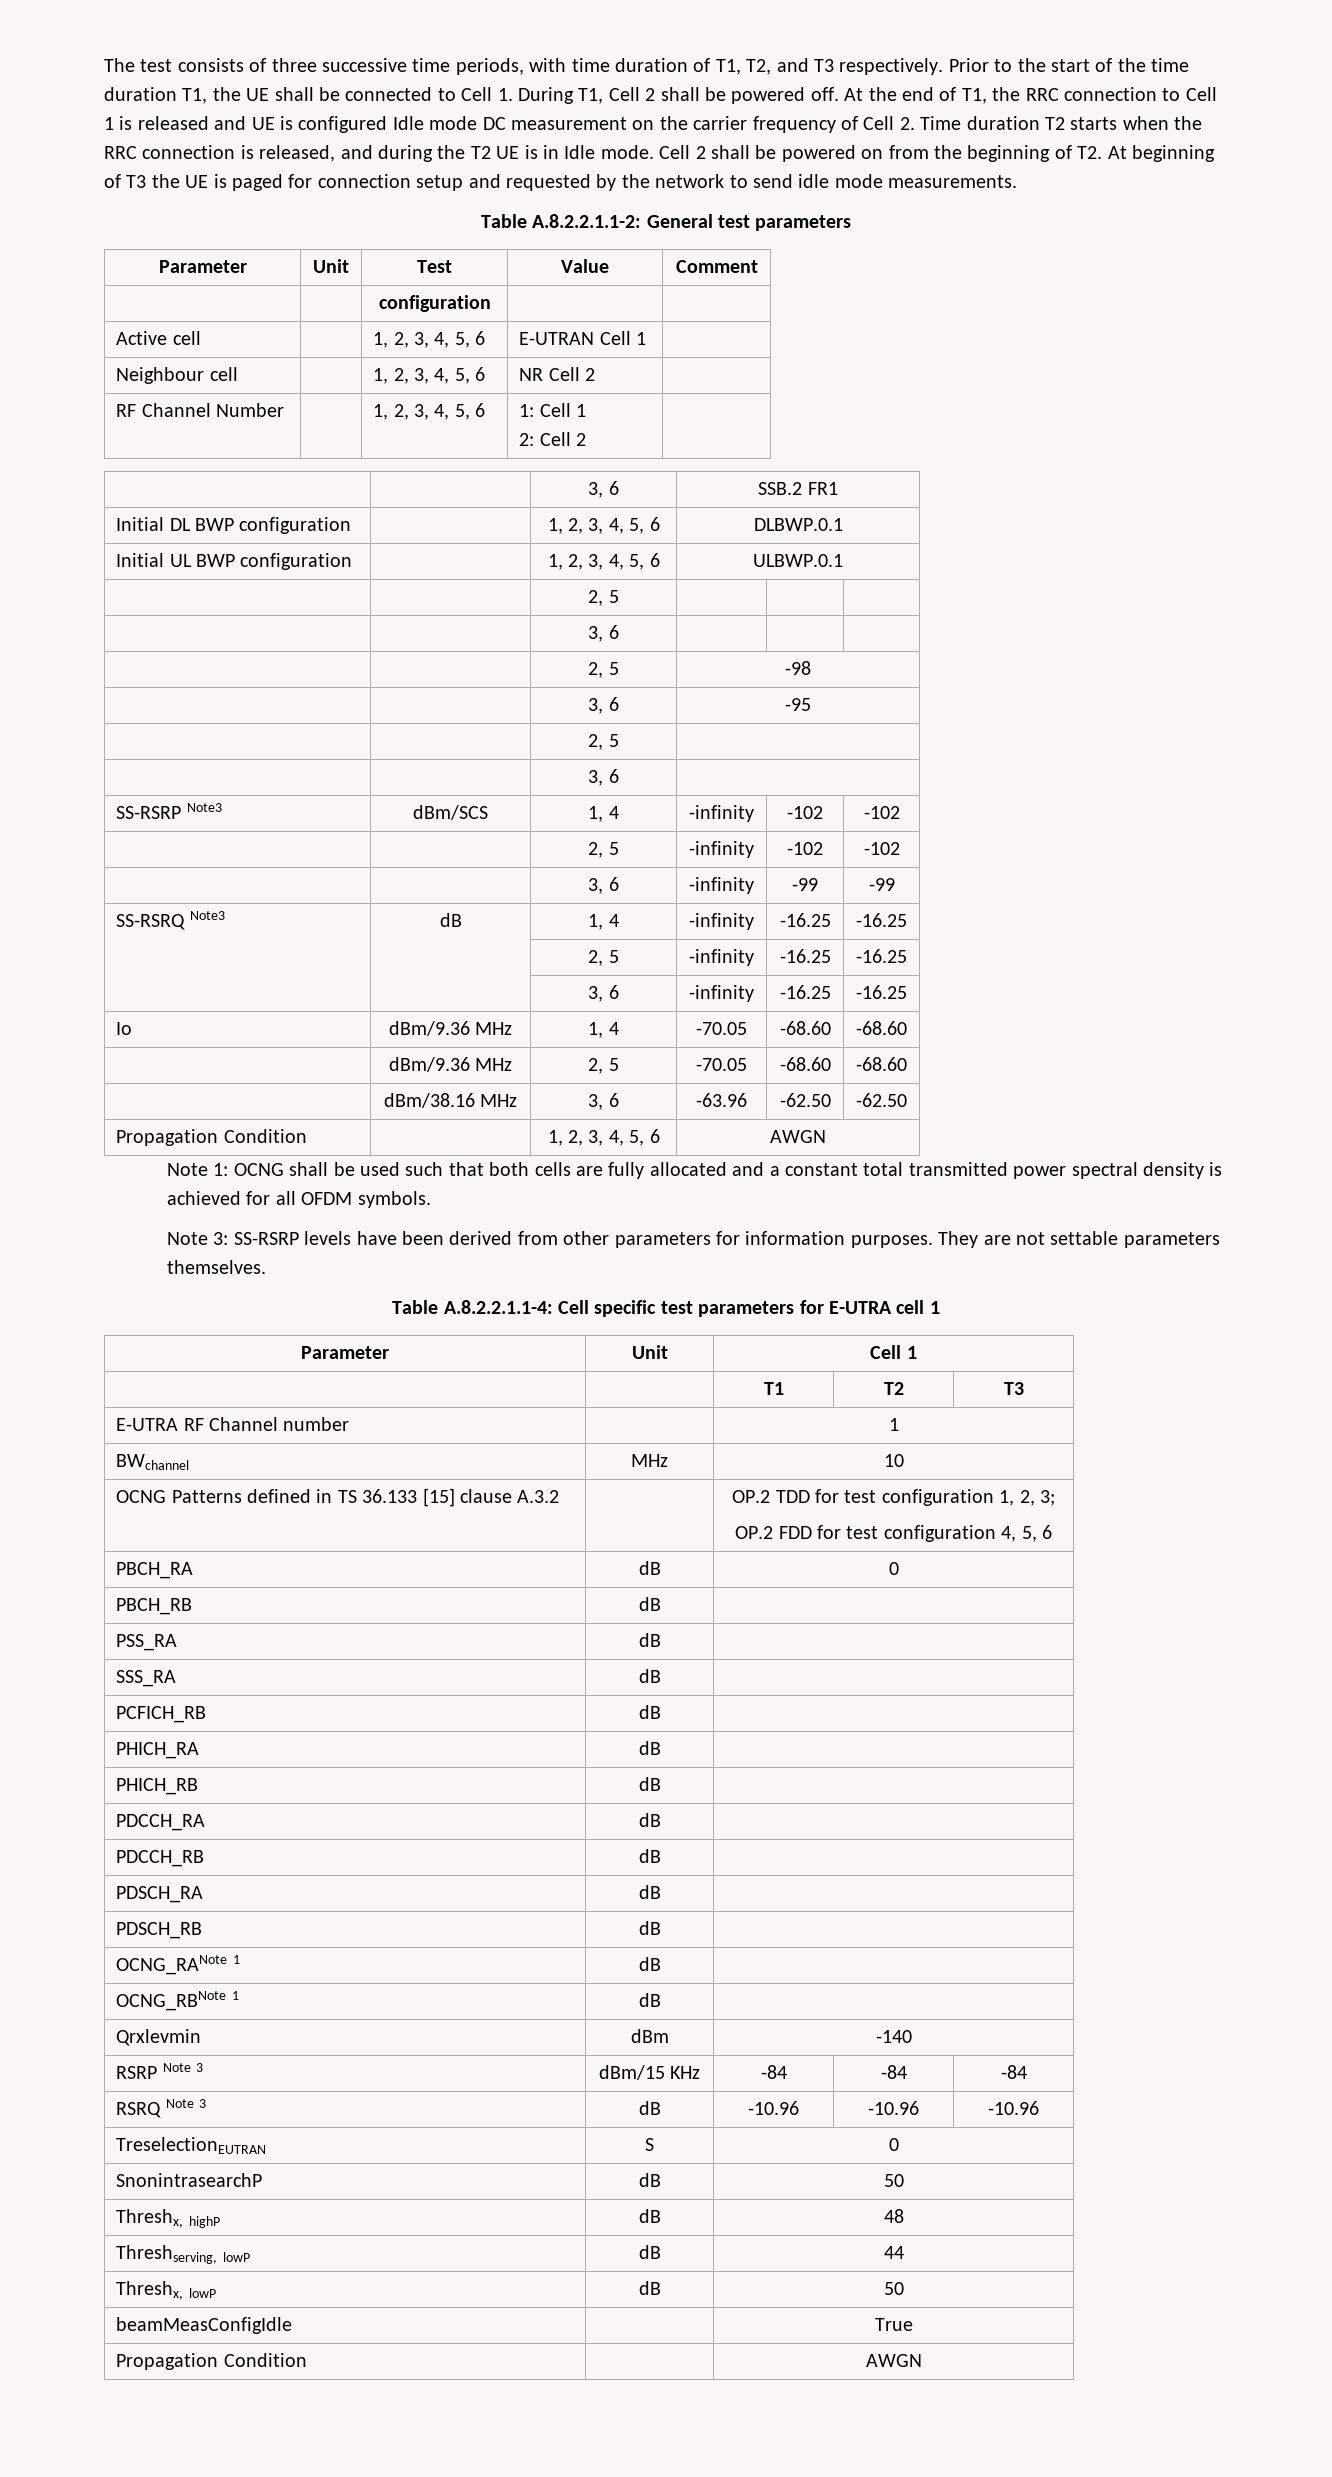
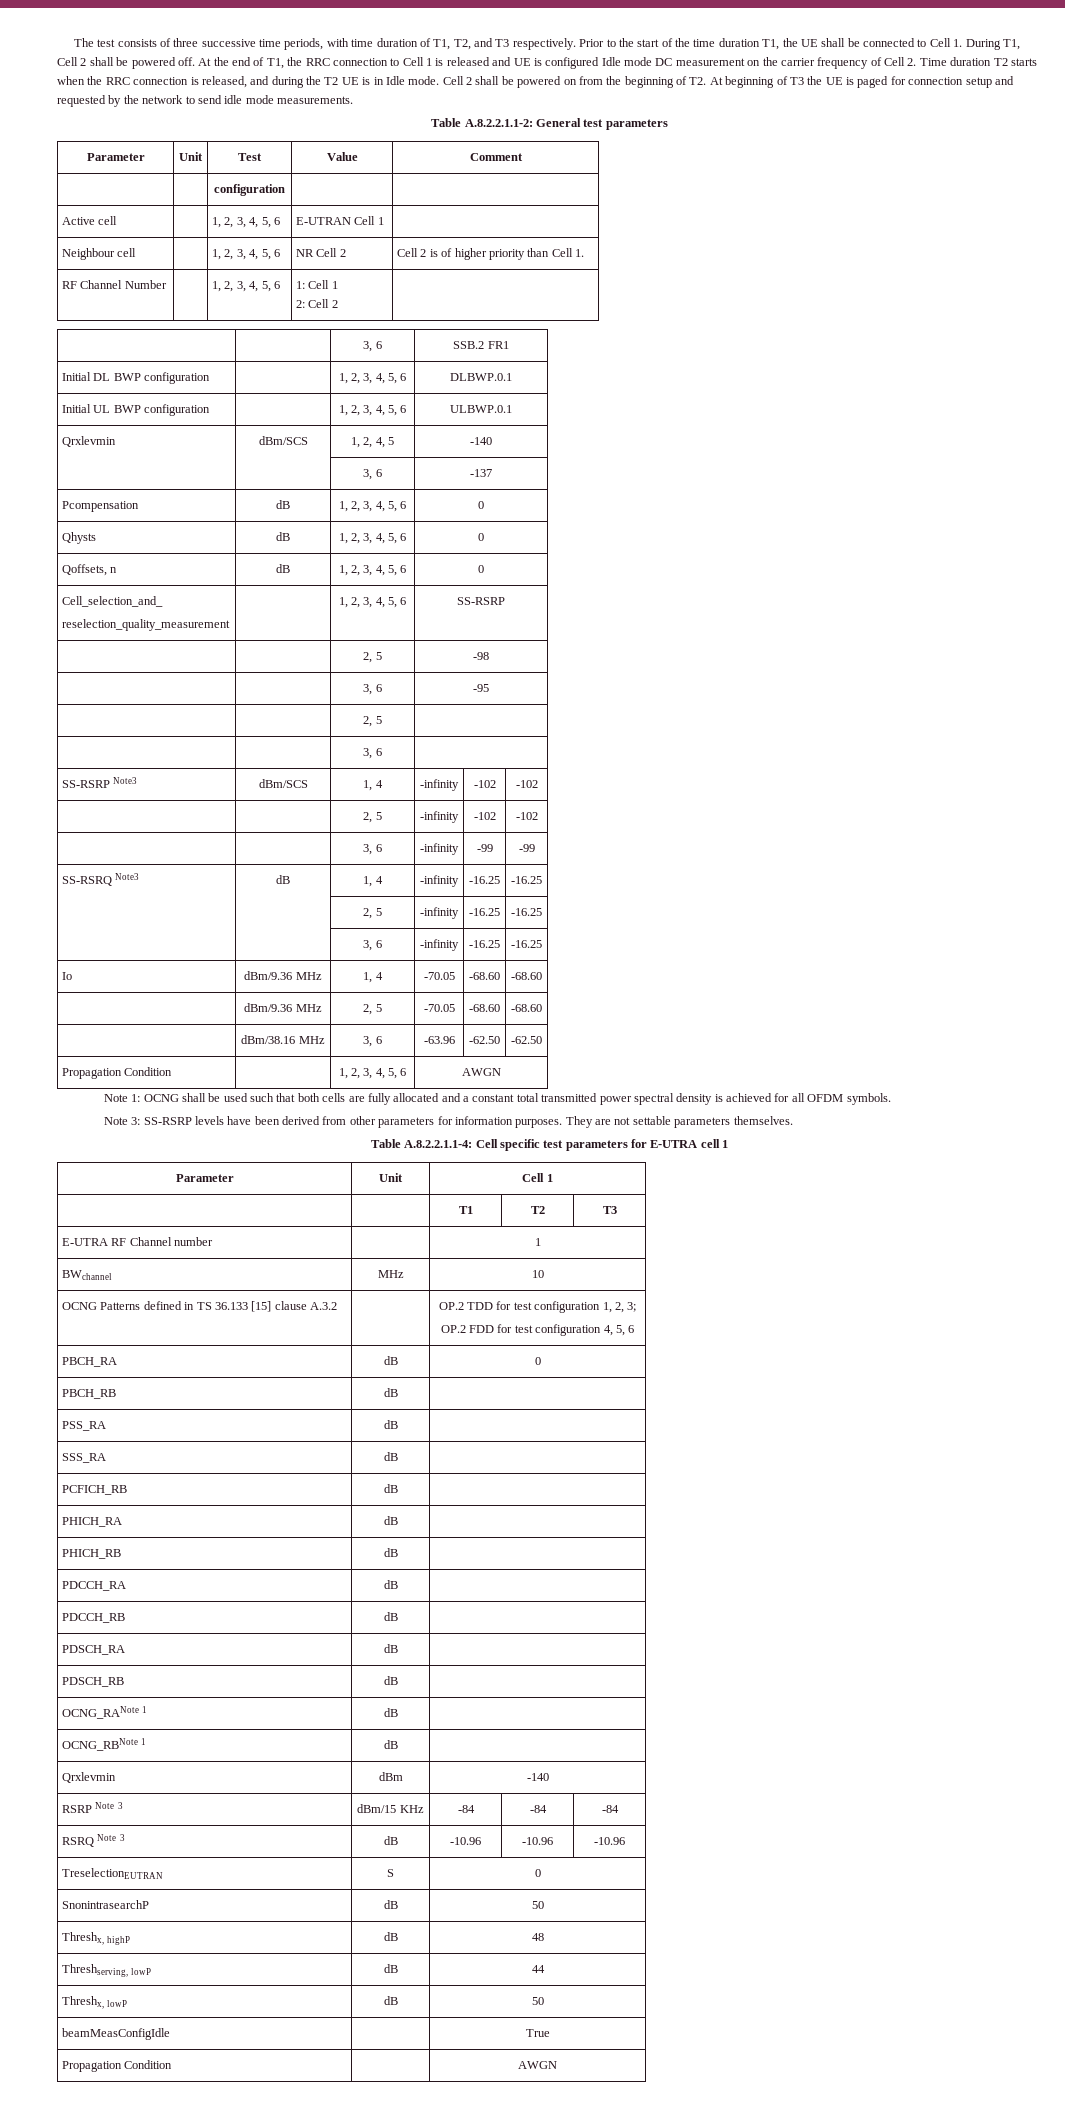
- Neighbour cell | | 1, 2, 3, 4, 5, 6 | NR Cell 2 |
+ Neighbour cell | | 1, 2, 3, 4, 5, 6 | NR Cell 2 | Cell 2 is of higher priority than Cell 1.
- | | 2, 5 | | |
- | | 3, 6 | | |
+ Qrxlevmin | dBm/SCS | 1, 2, 4, 5 | -140
+ | | 3, 6 | -137
+ Pcompensation | dB | 1, 2, 3, 4, 5, 6 | 0
+ Qhysts | dB | 1, 2, 3, 4, 5, 6 | 0
+ Qoffsets, n | dB | 1, 2, 3, 4, 5, 6 | 0
+ Cell_selection_and_
+ reselection_quality_measurement | | 1, 2, 3, 4, 5, 6 | SS-RSRP

